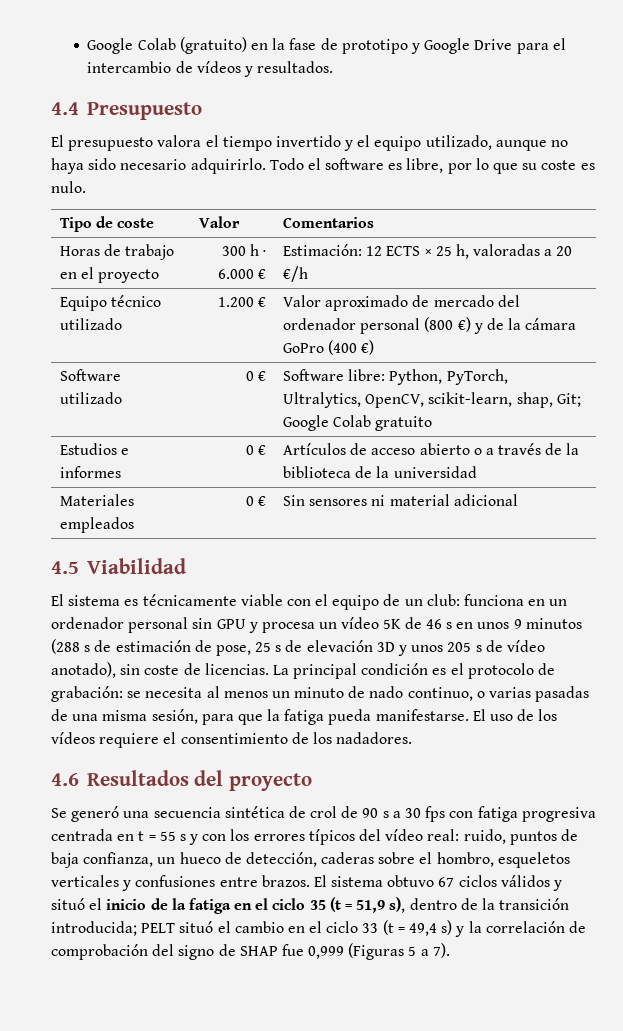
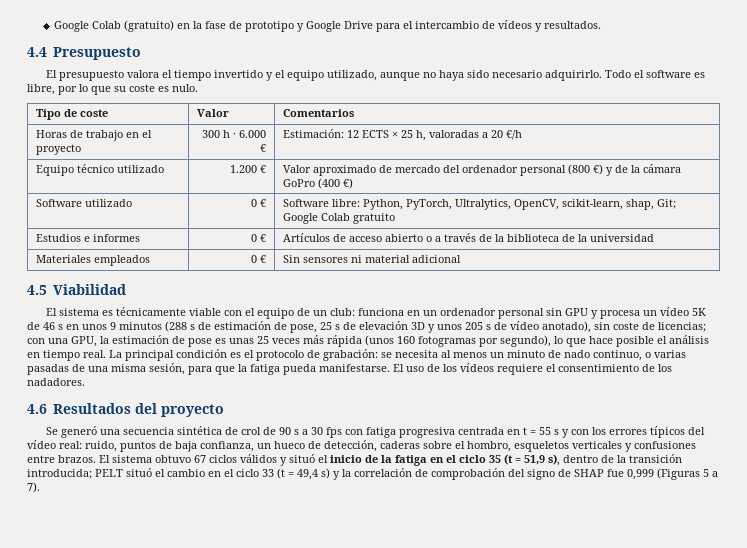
- El sistema es técnicamente viable con el equipo de un club: funciona en un ordenador personal sin GPU y procesa un vídeo 5K de 46 s en unos 9 minutos (288 s de estimación de pose, 25 s de elevación 3D y unos 205 s de vídeo anotado), sin coste de licencias.
+ El sistema es técnicamente viable con el equipo de un club: funciona en un ordenador personal sin GPU y procesa un vídeo 5K de 46 s en unos 9 minutos (288 s de estimación de pose, 25 s de elevación 3D y unos 205 s de vídeo anotado), sin coste de licencias; con una GPU, la estimación de pose es unas 25 veces más rápida (unos 160 fotogramas por segundo), lo que hace posible el análisis en tiempo real.

